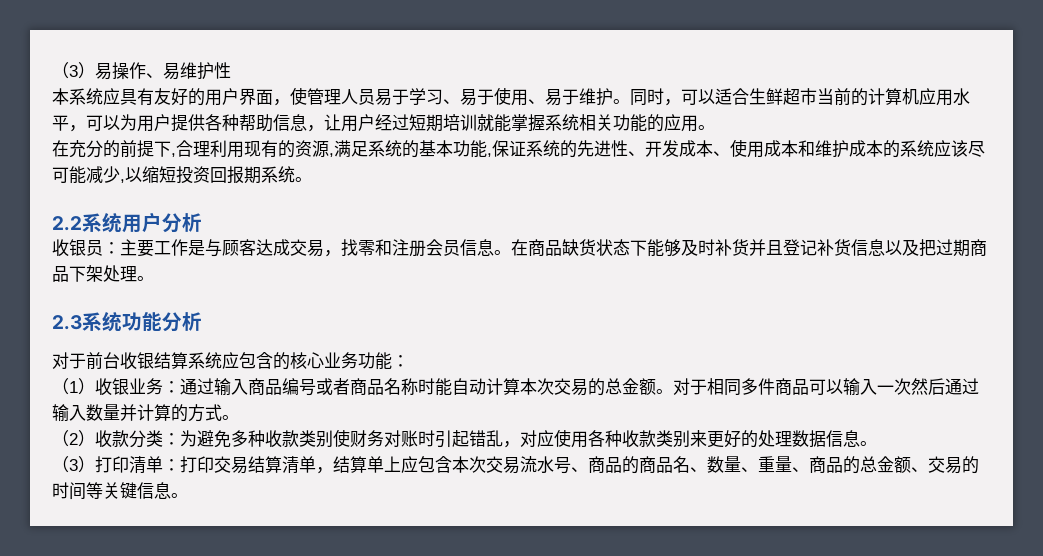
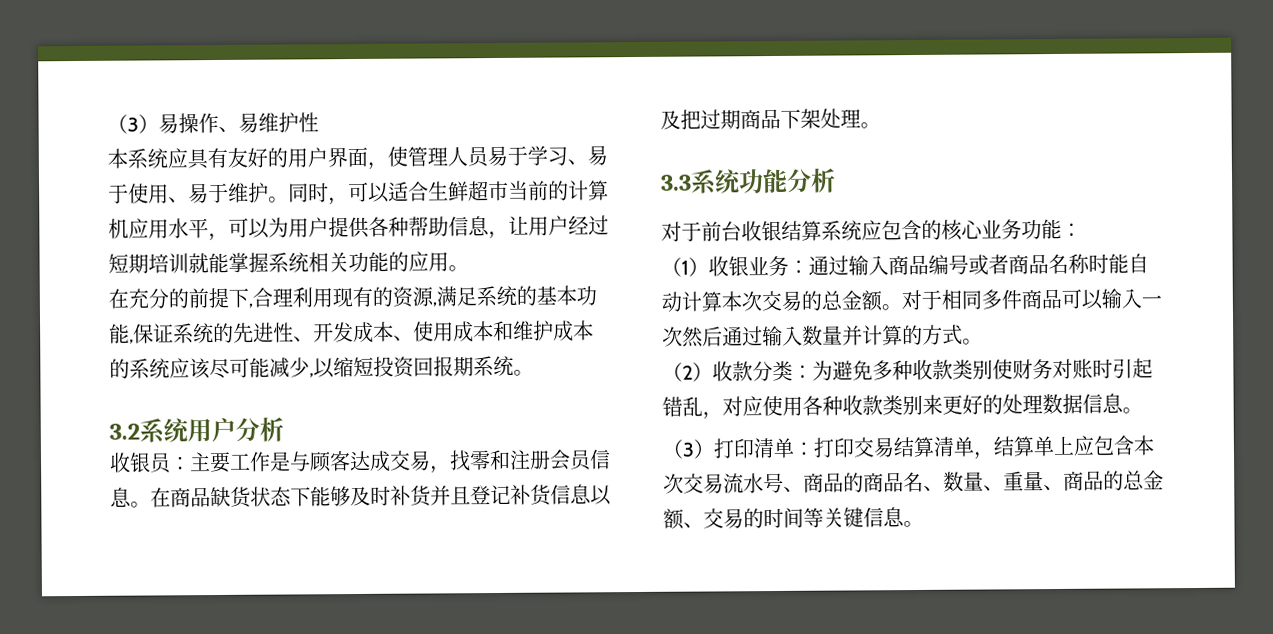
- 2.2系统用户分析
+ 3.2系统用户分析
- 2.3系统功能分析
+ 3.3系统功能分析

